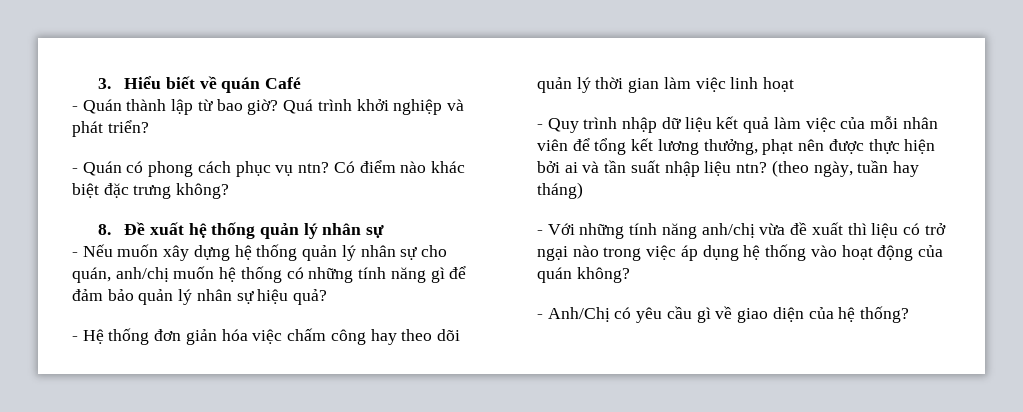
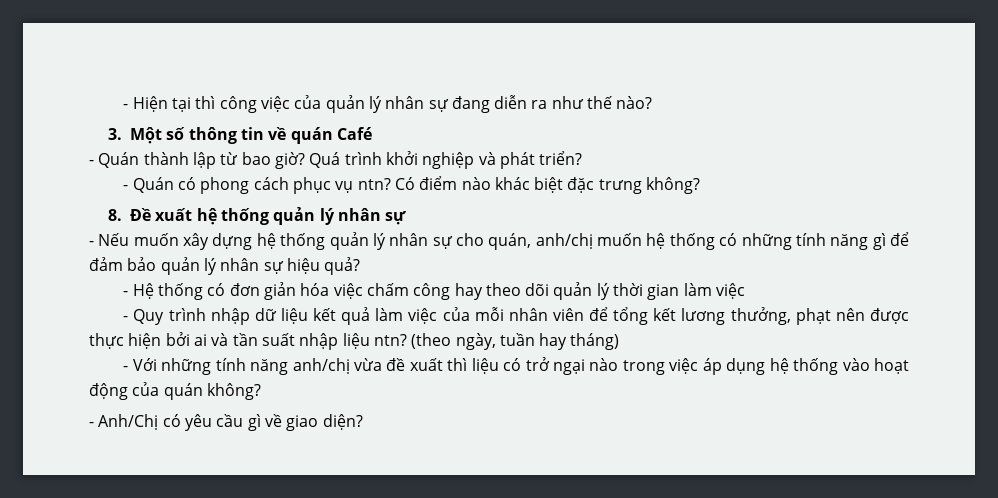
- 3. Hiểu biết về quán Café
+ - Hiện tại thì công việc của quản lý nhân sự đang diễn ra như thế nào?
+ 3. Một số thông tin về quán Café
- - Hệ thống đơn giản hóa việc chấm công hay theo dõi quản lý thời gian làm việc linh hoạt
+ - Hệ thống có đơn giản hóa việc chấm công hay theo dõi quản lý thời gian làm việc
- - Anh/Chị có yêu cầu gì về giao diện của hệ thống?
+ - Anh/Chị có yêu cầu gì về giao diện?

